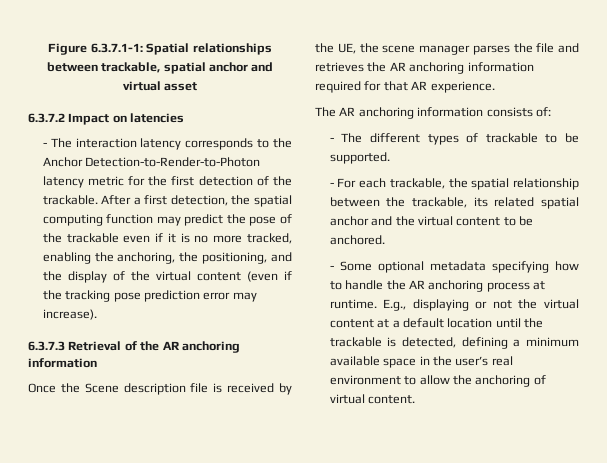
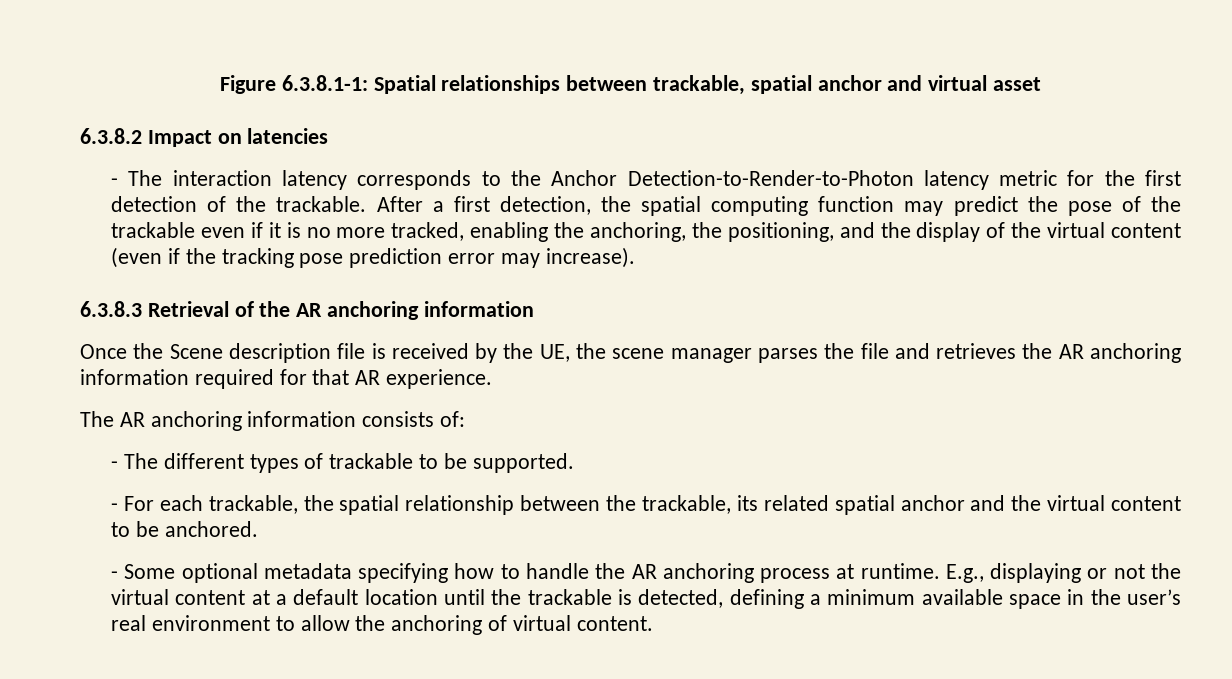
- Figure 6.3.7.1-1: Spatial relationships between trackable, spatial anchor and virtual asset
+ Figure 6.3.8.1-1: Spatial relationships between trackable, spatial anchor and virtual asset
- 6.3.7.2 Impact on latencies
+ 6.3.8.2 Impact on latencies
- 6.3.7.3 Retrieval of the AR anchoring information
+ 6.3.8.3 Retrieval of the AR anchoring information

